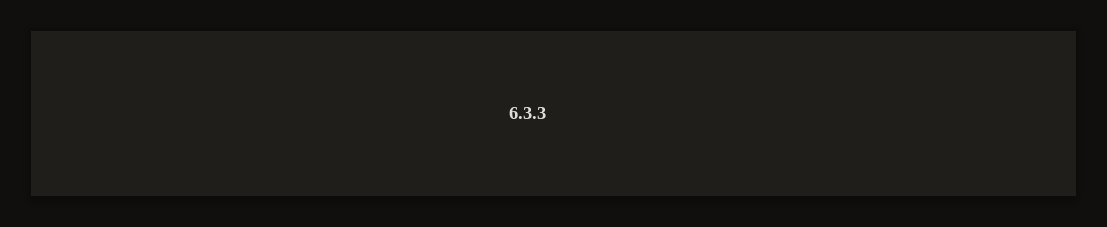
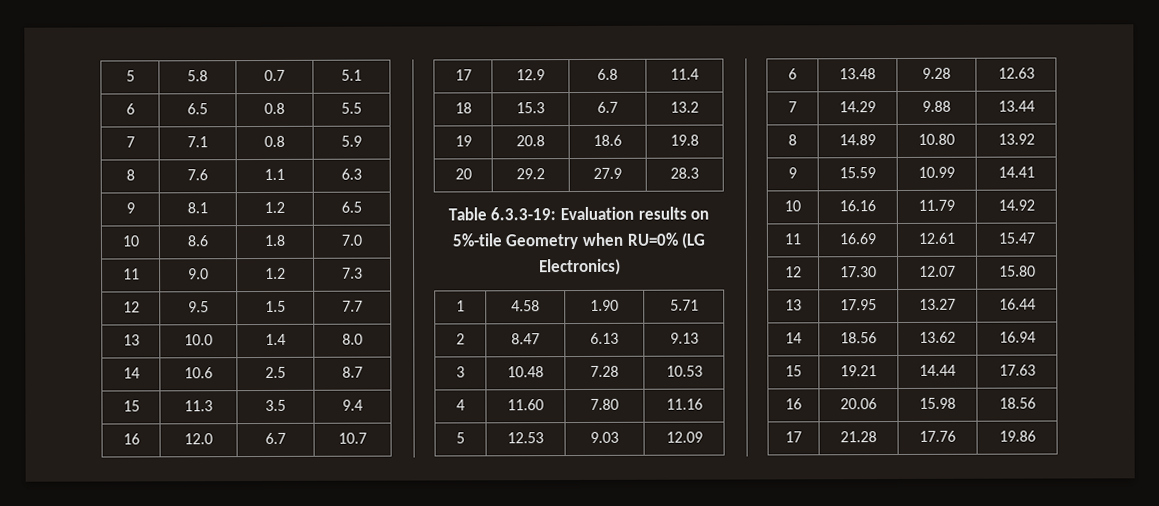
- 6.3.3
+ 5 | 5.8 | 0.7 | 5.1
+ 6 | 6.5 | 0.8 | 5.5
+ 7 | 7.1 | 0.8 | 5.9
+ 8 | 7.6 | 1.1 | 6.3
+ 9 | 8.1 | 1.2 | 6.5
+ 10 | 8.6 | 1.8 | 7.0
+ 11 | 9.0 | 1.2 | 7.3
+ 12 | 9.5 | 1.5 | 7.7
+ 13 | 10.0 | 1.4 | 8.0
+ 14 | 10.6 | 2.5 | 8.7
+ 15 | 11.3 | 3.5 | 9.4
+ 16 | 12.0 | 6.7 | 10.7
+ 17 | 12.9 | 6.8 | 11.4
+ 18 | 15.3 | 6.7 | 13.2
+ 19 | 20.8 | 18.6 | 19.8
+ 20 | 29.2 | 27.9 | 28.3
+ Table 6.3.3-19: Evaluation results on 5%-tile Geometry when RU=0% (LG Electronics)
+ 1 | 4.58 | 1.90 | 5.71
+ 2 | 8.47 | 6.13 | 9.13
+ 3 | 10.48 | 7.28 | 10.53
+ 4 | 11.60 | 7.80 | 11.16
+ 5 | 12.53 | 9.03 | 12.09
+ 6 | 13.48 | 9.28 | 12.63
+ 7 | 14.29 | 9.88 | 13.44
+ 8 | 14.89 | 10.80 | 13.92
+ 9 | 15.59 | 10.99 | 14.41
+ 10 | 16.16 | 11.79 | 14.92
+ 11 | 16.69 | 12.61 | 15.47
+ 12 | 17.30 | 12.07 | 15.80
+ 13 | 17.95 | 13.27 | 16.44
+ 14 | 18.56 | 13.62 | 16.94
+ 15 | 19.21 | 14.44 | 17.63
+ 16 | 20.06 | 15.98 | 18.56
+ 17 | 21.28 | 17.76 | 19.86

